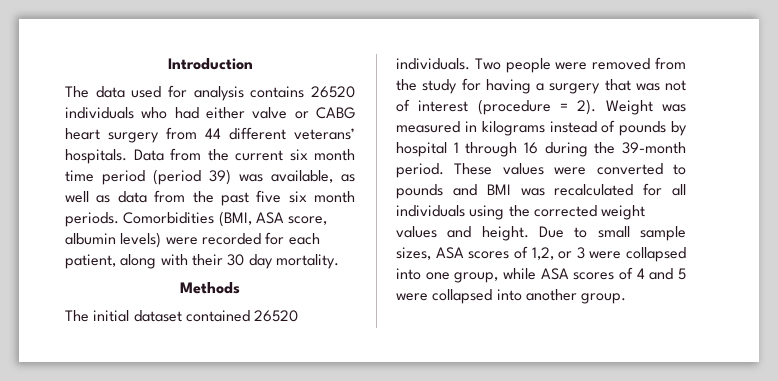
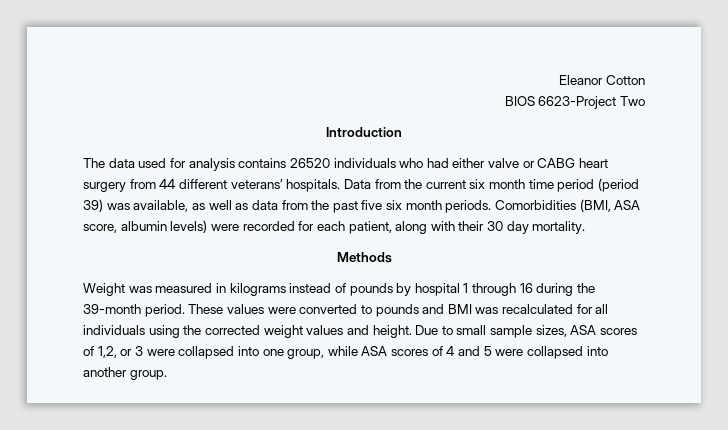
+ Eleanor Cotton
+ BIOS 6623-Project Two
- The initial dataset contained 26520 individuals. Two people were removed from the study for having a surgery that was not of interest (procedure = 2).

